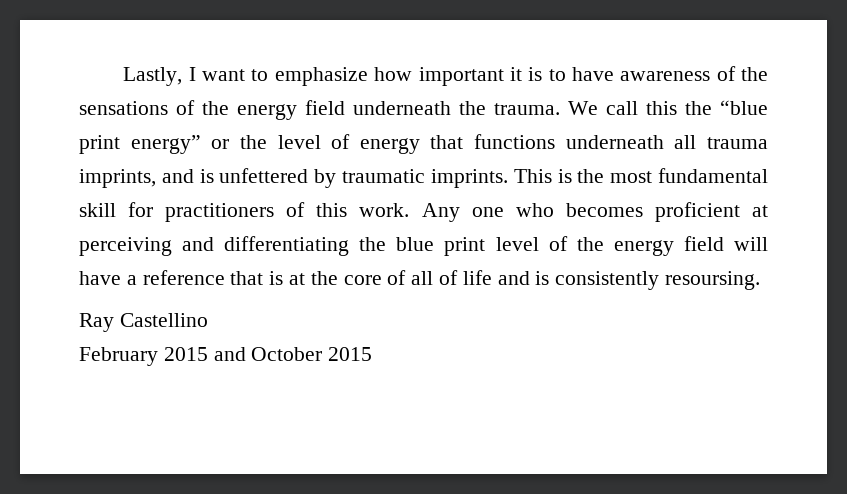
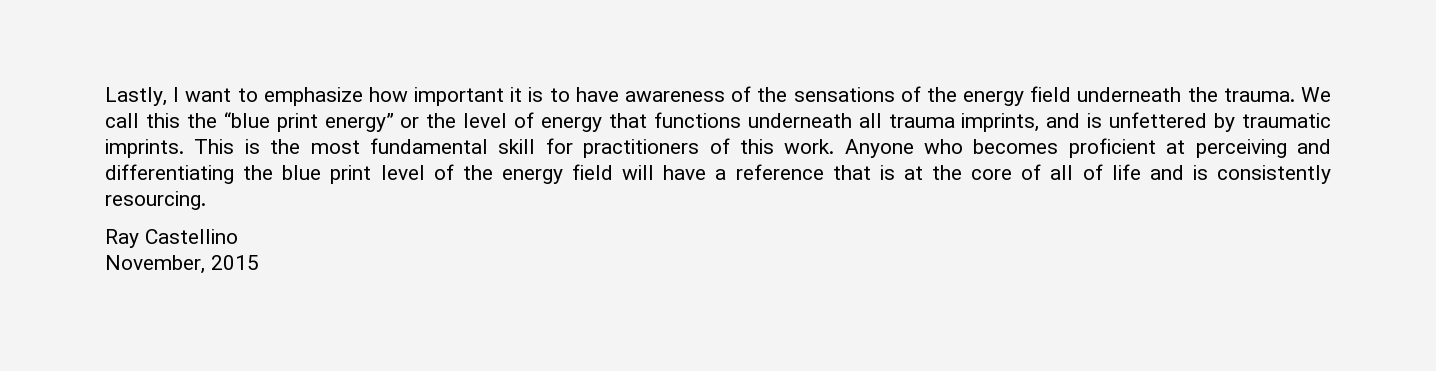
- Any one who becomes proficient at perceiving and differentiating the blue print level of the energy field will have a reference that is at the core of all of life and is consistently resoursing.
+ Anyone who becomes proficient at perceiving and differentiating the blue print level of the energy field will have a reference that is at the core of all of life and is consistently resourcing.
- February 2015 and October 2015
+ November, 2015

